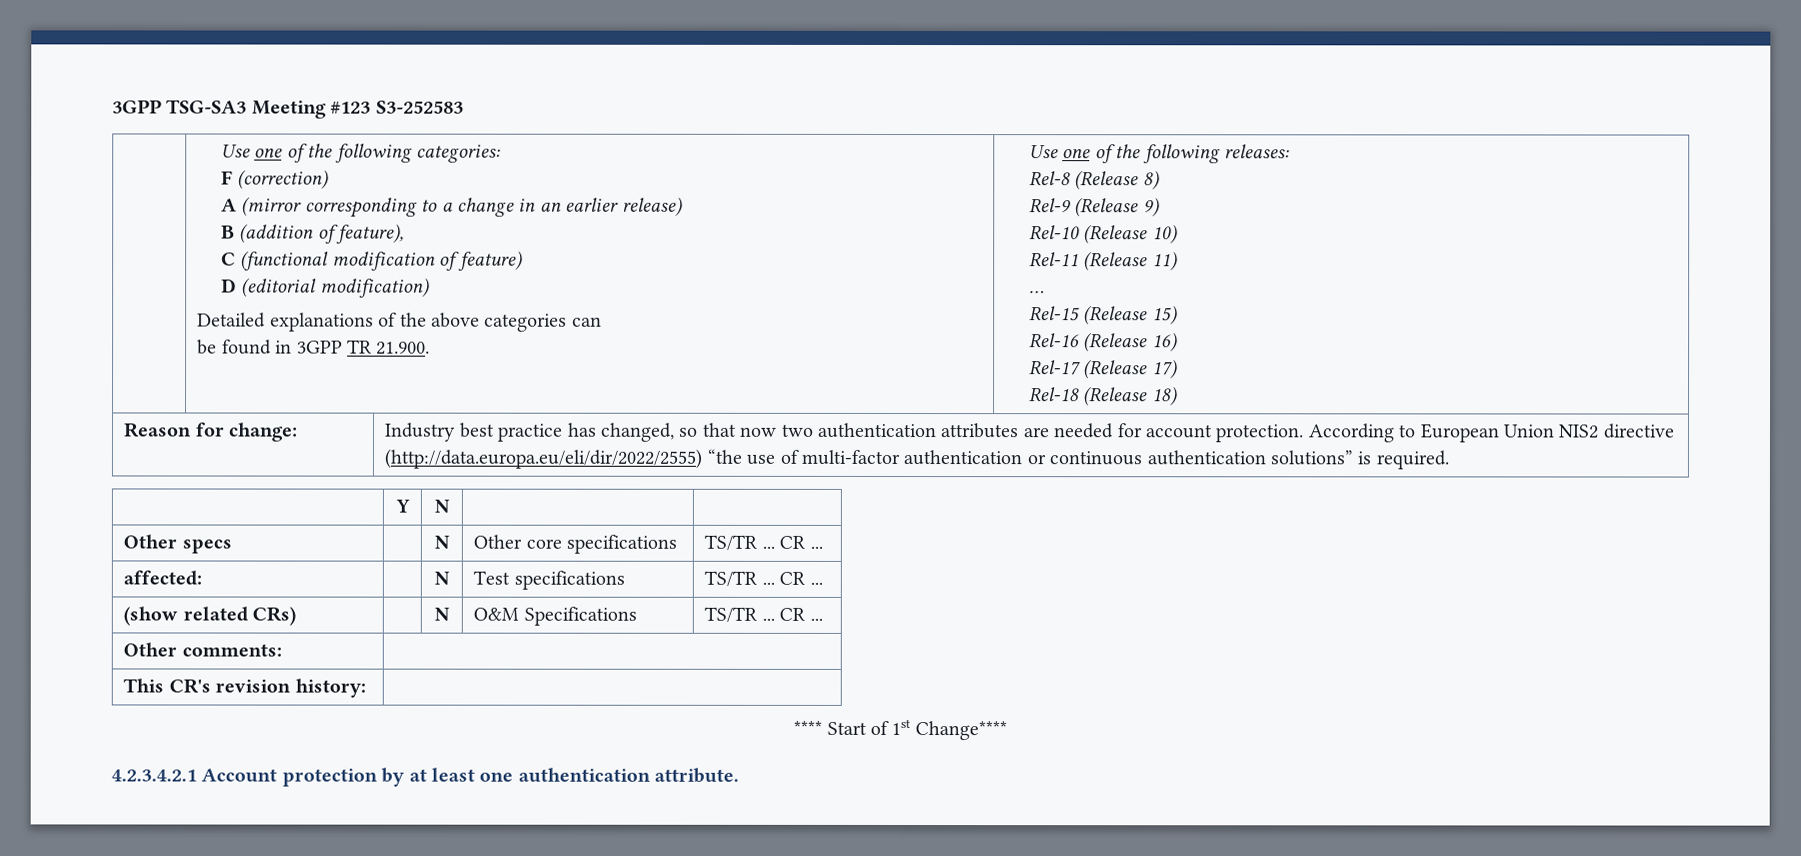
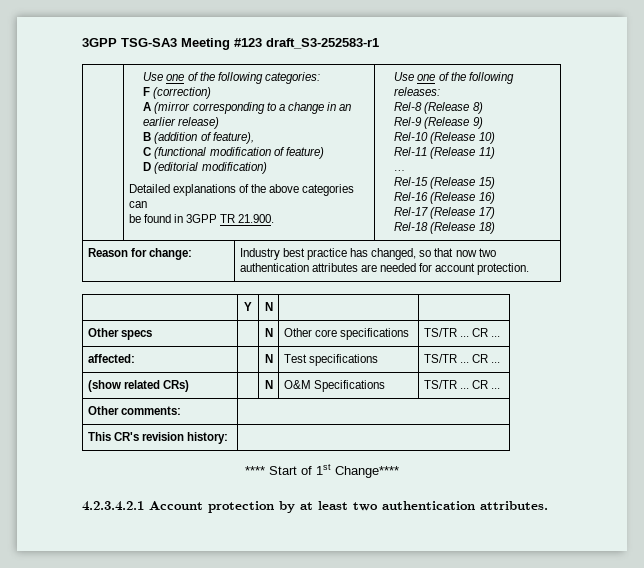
- 3GPP TSG-SA3 Meeting #123 S3-252583
+ 3GPP TSG-SA3 Meeting #123 draft_S3-252583-r1
- Reason for change: | Industry best practice has changed, so that now two authentication attributes are needed for account protection. According to European Union NIS2 directive (http://data.europa.eu/eli/dir/2022/2555) “the use of multi-factor authentication or continuous authentication solutions” is required.
+ Reason for change: | Industry best practice has changed, so that now two authentication attributes are needed for account protection.
- 4.2.3.4.2.1 Account protection by at least one authentication attribute.
+ 4.2.3.4.2.1 Account protection by at least two authentication attributes.

